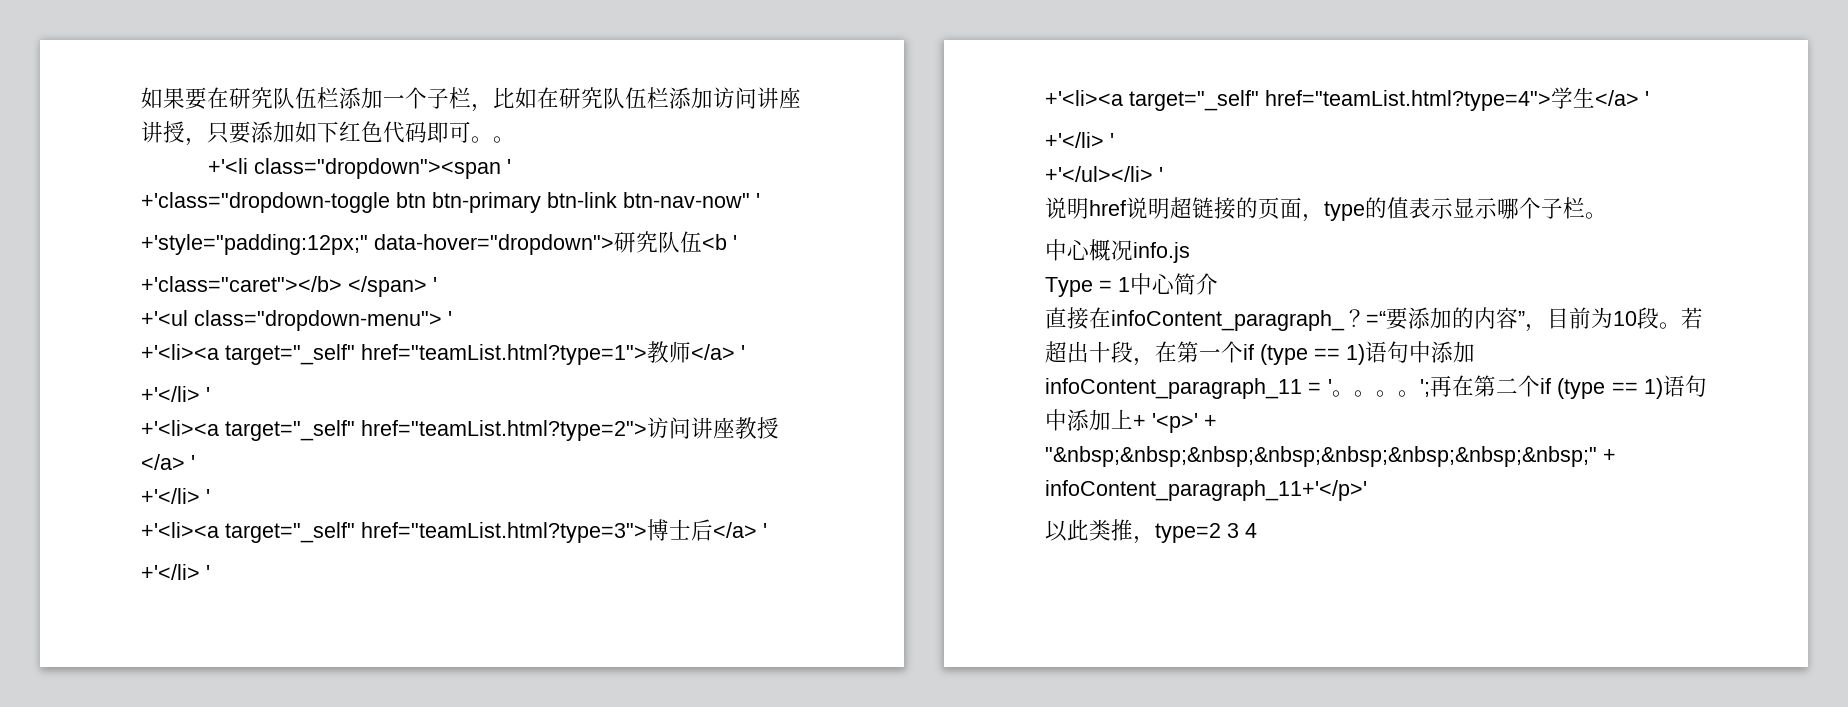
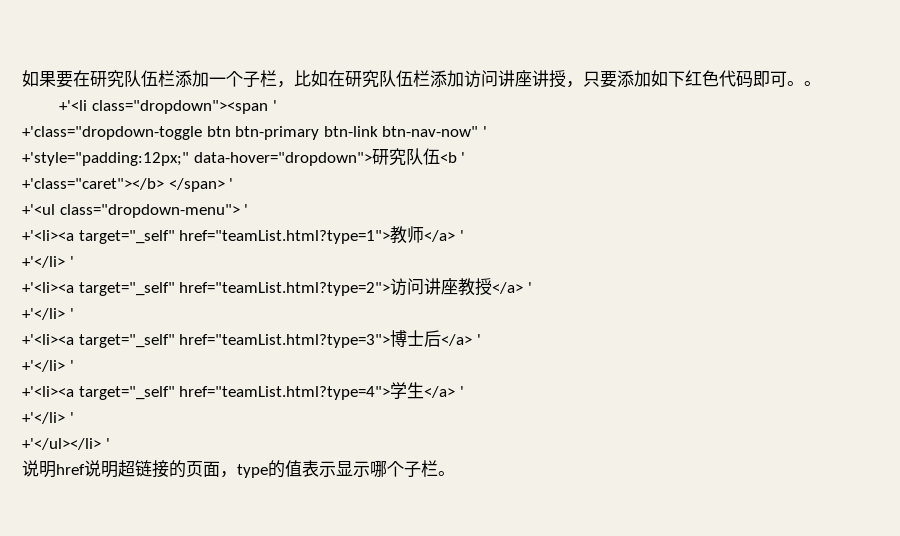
- 中心概况info.js
- Type = 1中心简介
- 直接在infoContent_paragraph_？=“要添加的内容”，目前为10段。若超出十段，在第一个if (type == 1)语句中添加infoContent_paragraph_11 = '。。。。';再在第二个if (type == 1)语句中添加上+ '<p>' + "&nbsp;&nbsp;&nbsp;&nbsp;&nbsp;&nbsp;&nbsp;&nbsp;" + infoContent_paragraph_11+'</p>'
- 以此类推，type=2 3 4

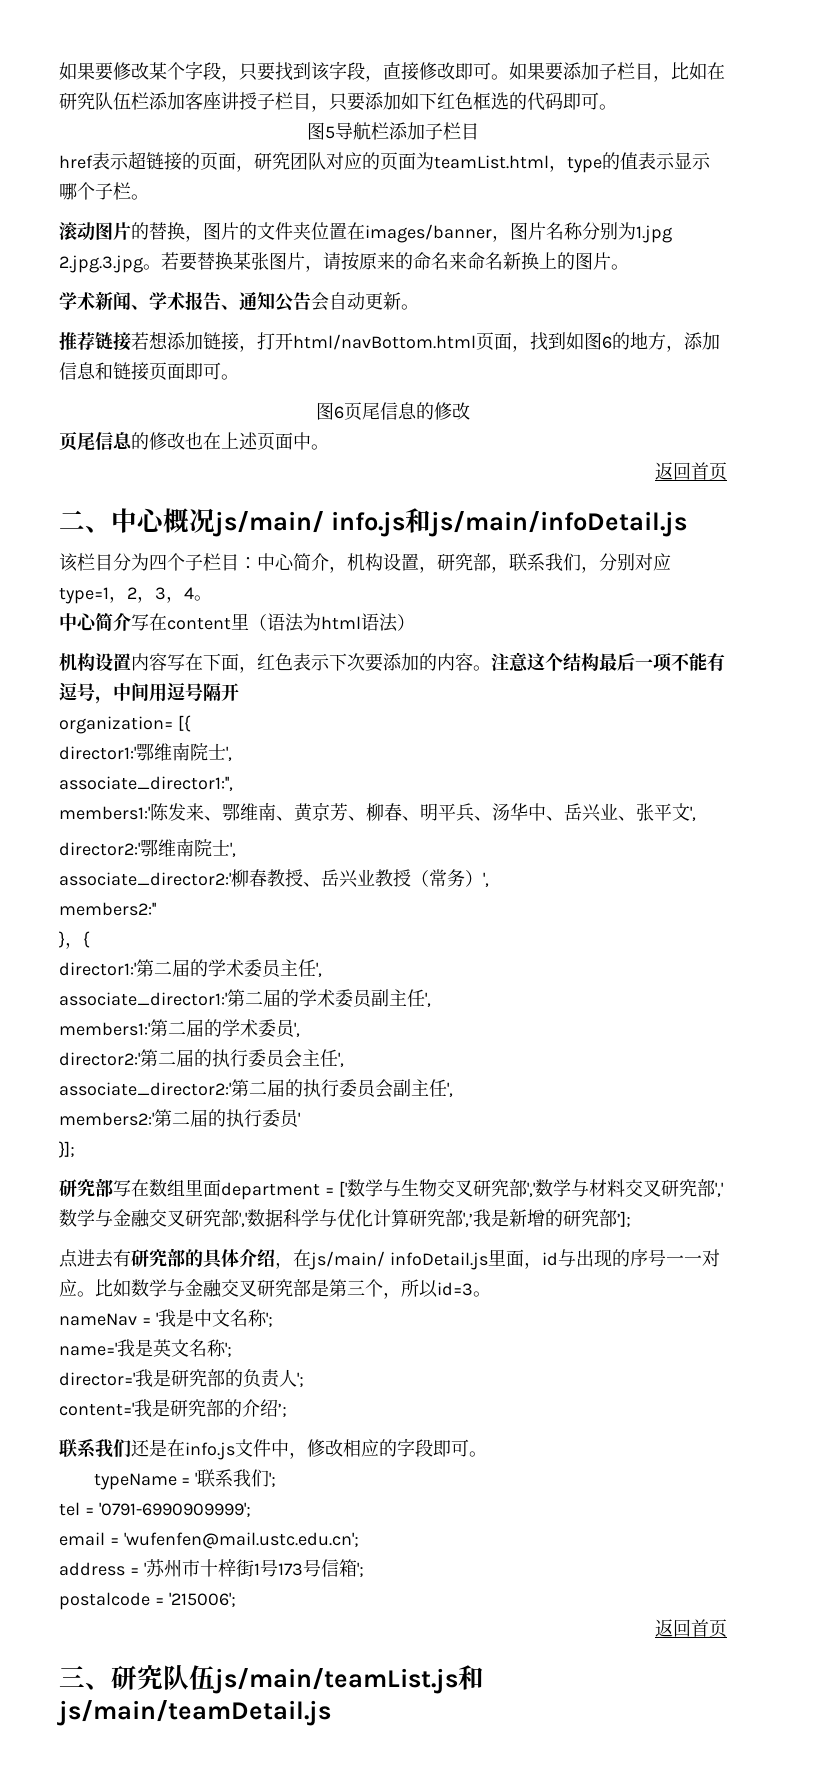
- 如果要在研究队伍栏添加一个子栏，比如在研究队伍栏添加访问讲座讲授，只要添加如下红色代码即可。。
- +'<li class="dropdown"><span '
- +'class="dropdown-toggle btn btn-primary btn-link btn-nav-now" '
- +'style="padding:12px;" data-hover="dropdown">研究队伍<b '
- +'class="caret"></b> </span> '
- +'<ul class="dropdown-menu"> '
- +'<li><a target="_self" href="teamList.html?type=1">教师</a> '
- +'</li> '
- +'<li><a target="_self" href="teamList.html?type=2">访问讲座教授</a> '
- +'</li> '
- +'<li><a target="_self" href="teamList.html?type=3">博士后</a> '
- +'</li> '
- +'<li><a target="_self" href="teamList.html?type=4">学生</a> '
- +'</li> '
- +'</ul></li> '
- 说明href说明超链接的页面，type的值表示显示哪个子栏。
+ 如果要修改某个字段，只要找到该字段，直接修改即可。如果要添加子栏目，比如在研究队伍栏添加客座讲授子栏目，只要添加如下红色框选的代码即可。
+ 图5导航栏添加子栏目
+ href表示超链接的页面，研究团队对应的页面为teamList.html，type的值表示显示哪个子栏。
+ 滚动图片的替换，图片的文件夹位置在images/banner，图片名称分别为1.jpg 2.jpg.3.jpg。若要替换某张图片，请按原来的命名来命名新换上的图片。
+ 学术新闻、学术报告、通知公告会自动更新。
+ 推荐链接若想添加链接，打开html/navBottom.html页面，找到如图6的地方，添加信息和链接页面即可。
+ 图6页尾信息的修改
+ 页尾信息的修改也在上述页面中。
+ 返回首页
+ 二、中心概况js/main/ info.js和js/main/infoDetail.js
+ 该栏目分为四个子栏目：中心简介，机构设置，研究部，联系我们，分别对应type=1，2，3，4。
+ 中心简介写在content里（语法为html语法）
+ 机构设置内容写在下面，红色表示下次要添加的内容。注意这个结构最后一项不能有逗号，中间用逗号隔开
+ organization= [{
+ director1:'鄂维南院士',
+ associate_director1:'',
+ members1:'陈发来、鄂维南、黄京芳、柳春、明平兵、汤华中、岳兴业、张平文',
+ director2:'鄂维南院士',
+ associate_director2:'柳春教授、岳兴业教授（常务）',
+ members2:''
+ }，{
+ director1:'第二届的学术委员主任',
+ associate_director1:'第二届的学术委员副主任',
+ members1:'第二届的学术委员',
+ director2:'第二届的执行委员会主任',
+ associate_director2:'第二届的执行委员会副主任',
+ members2:'第二届的执行委员'
+ }];
+ 研究部写在数组里面department = ['数学与生物交叉研究部','数学与材料交叉研究部','数学与金融交叉研究部','数据科学与优化计算研究部',’我是新增的研究部’];
+ 点进去有研究部的具体介绍，在js/main/ infoDetail.js里面，id与出现的序号一一对应。比如数学与金融交叉研究部是第三个，所以id=3。
+ nameNav = '我是中文名称';
+ name='我是英文名称';
+ director='我是研究部的负责人';
+ content='我是研究部的介绍’;
+ 联系我们还是在info.js文件中，修改相应的字段即可。
+ typeName = '联系我们';
+ tel = '0791-6990909999';
+ email = 'wufenfen@mail.ustc.edu.cn';
+ address = '苏州市十梓街1号173号信箱';
+ postalcode = '215006';
+ 返回首页
+ 三、研究队伍js/main/teamList.js和js/main/teamDetail.js

